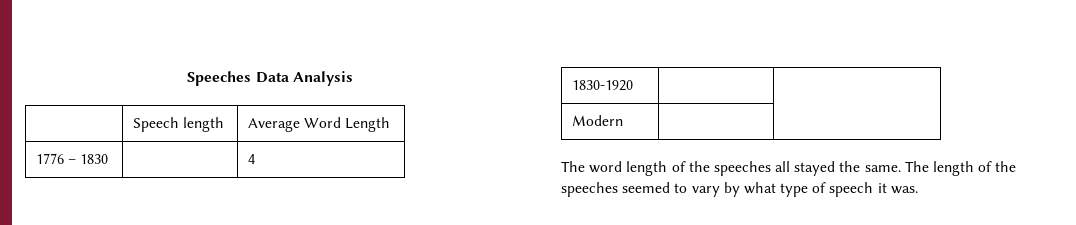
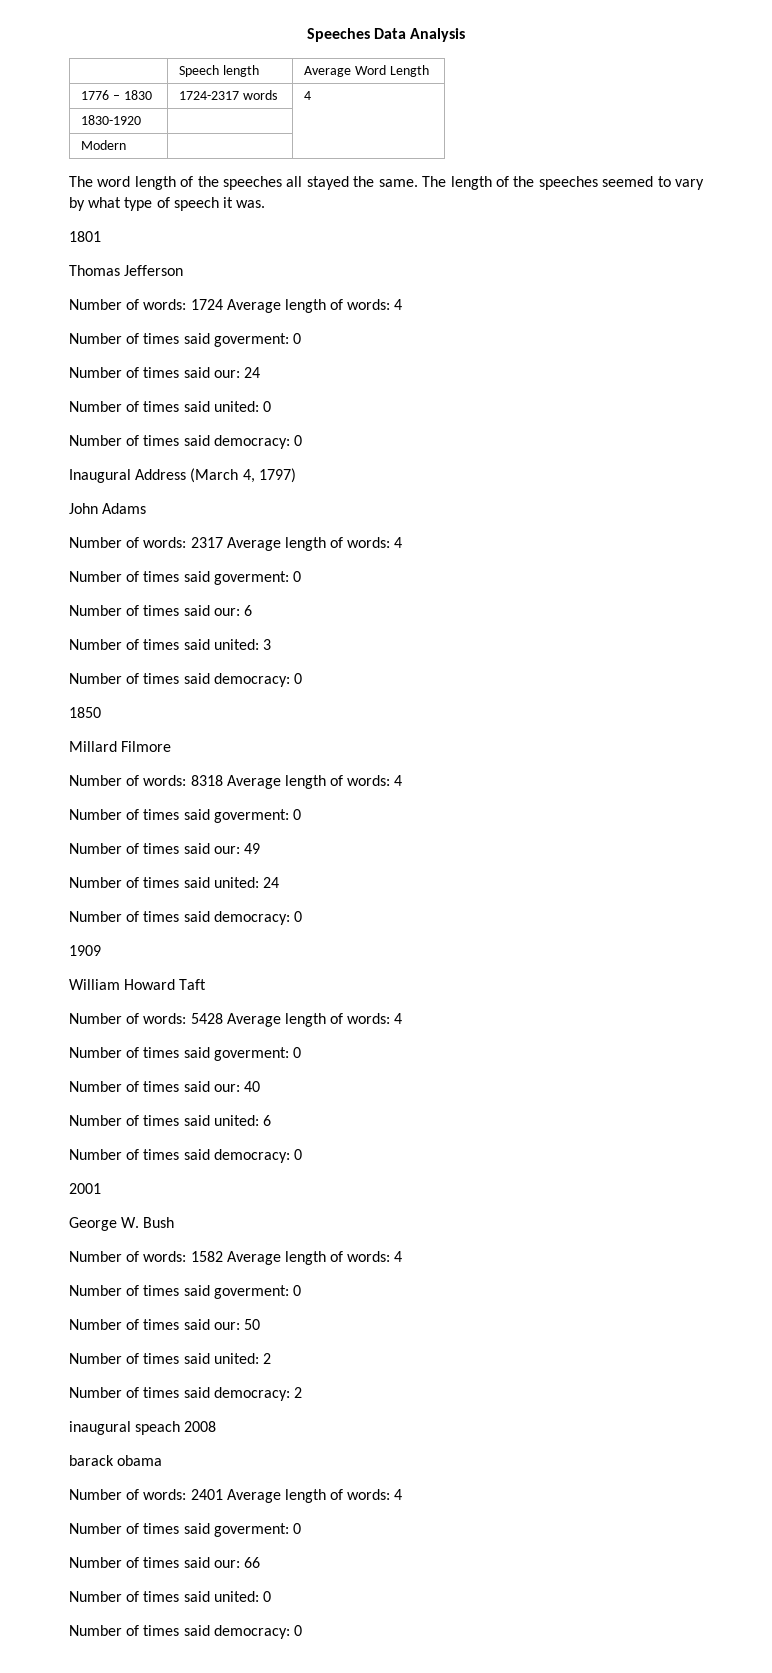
- 1776 – 1830 | | 4
+ 1776 – 1830 | 1724-2317 words | 4
+ 1801
+ Thomas Jefferson
+ Number of words: 1724 Average length of words: 4
+ Number of times said goverment: 0
+ Number of times said our: 24
+ Number of times said united: 0
+ Number of times said democracy: 0
+ Inaugural Address (March 4, 1797)
+ John Adams
+ Number of words: 2317 Average length of words: 4
+ Number of times said goverment: 0
+ Number of times said our: 6
+ Number of times said united: 3
+ Number of times said democracy: 0
+ 1850
+ Millard Filmore
+ Number of words: 8318 Average length of words: 4
+ Number of times said goverment: 0
+ Number of times said our: 49
+ Number of times said united: 24
+ Number of times said democracy: 0
+ 1909
+ William Howard Taft
+ Number of words: 5428 Average length of words: 4
+ Number of times said goverment: 0
+ Number of times said our: 40
+ Number of times said united: 6
+ Number of times said democracy: 0
+ 2001
+ George W. Bush
+ Number of words: 1582 Average length of words: 4
+ Number of times said goverment: 0
+ Number of times said our: 50
+ Number of times said united: 2
+ Number of times said democracy: 2
+ inaugural speach 2008
+ barack obama
+ Number of words: 2401 Average length of words: 4
+ Number of times said goverment: 0
+ Number of times said our: 66
+ Number of times said united: 0
+ Number of times said democracy: 0

